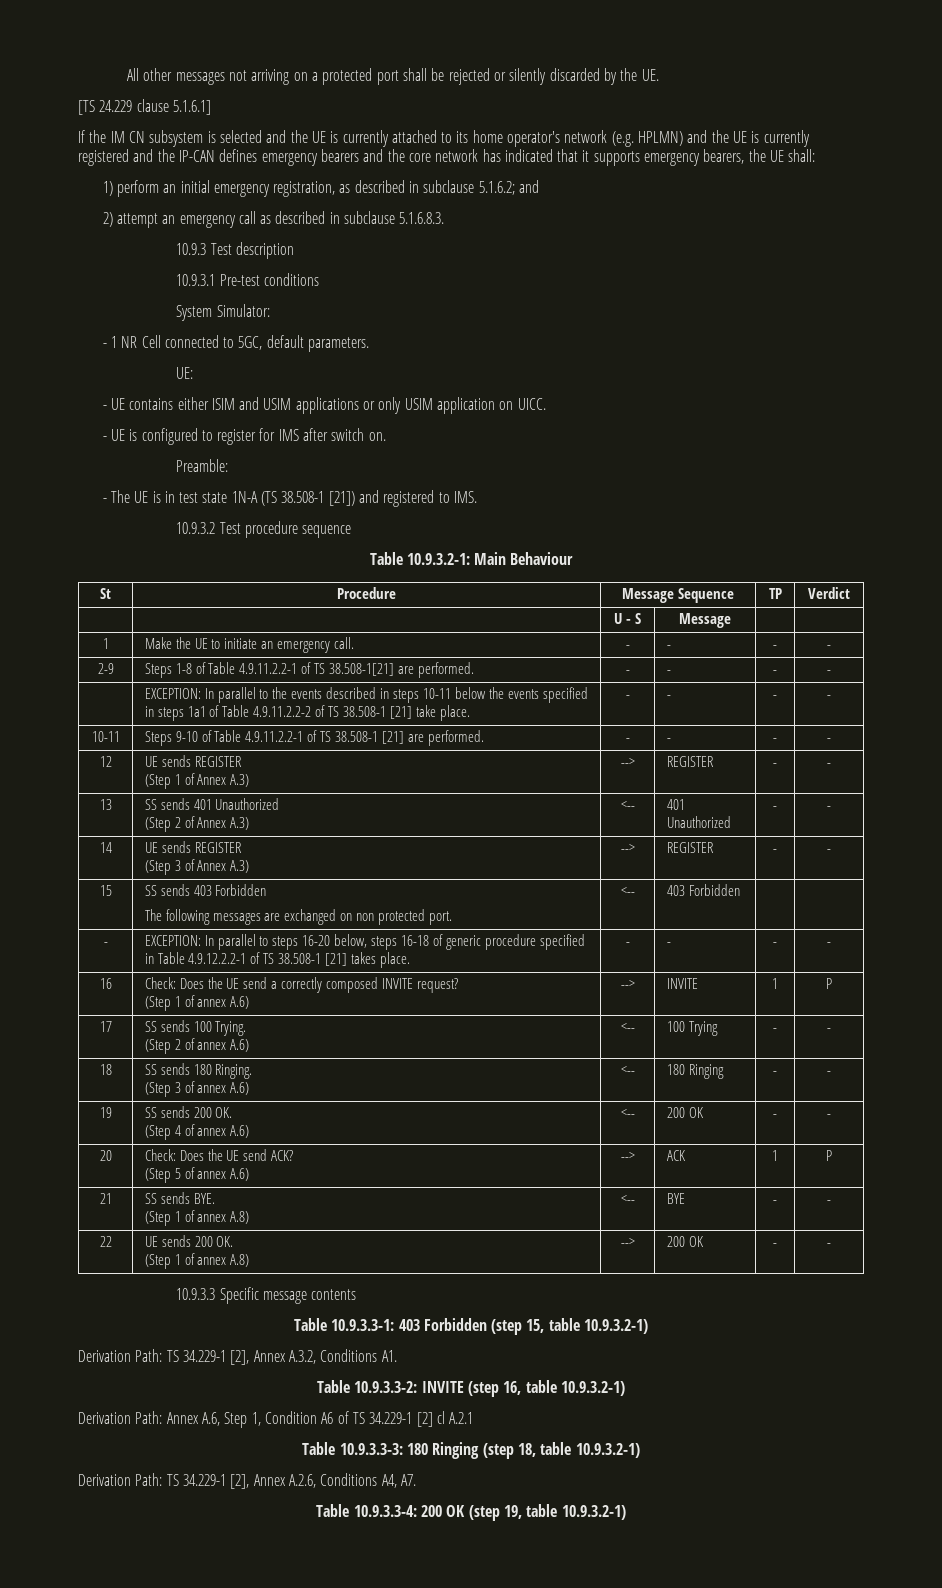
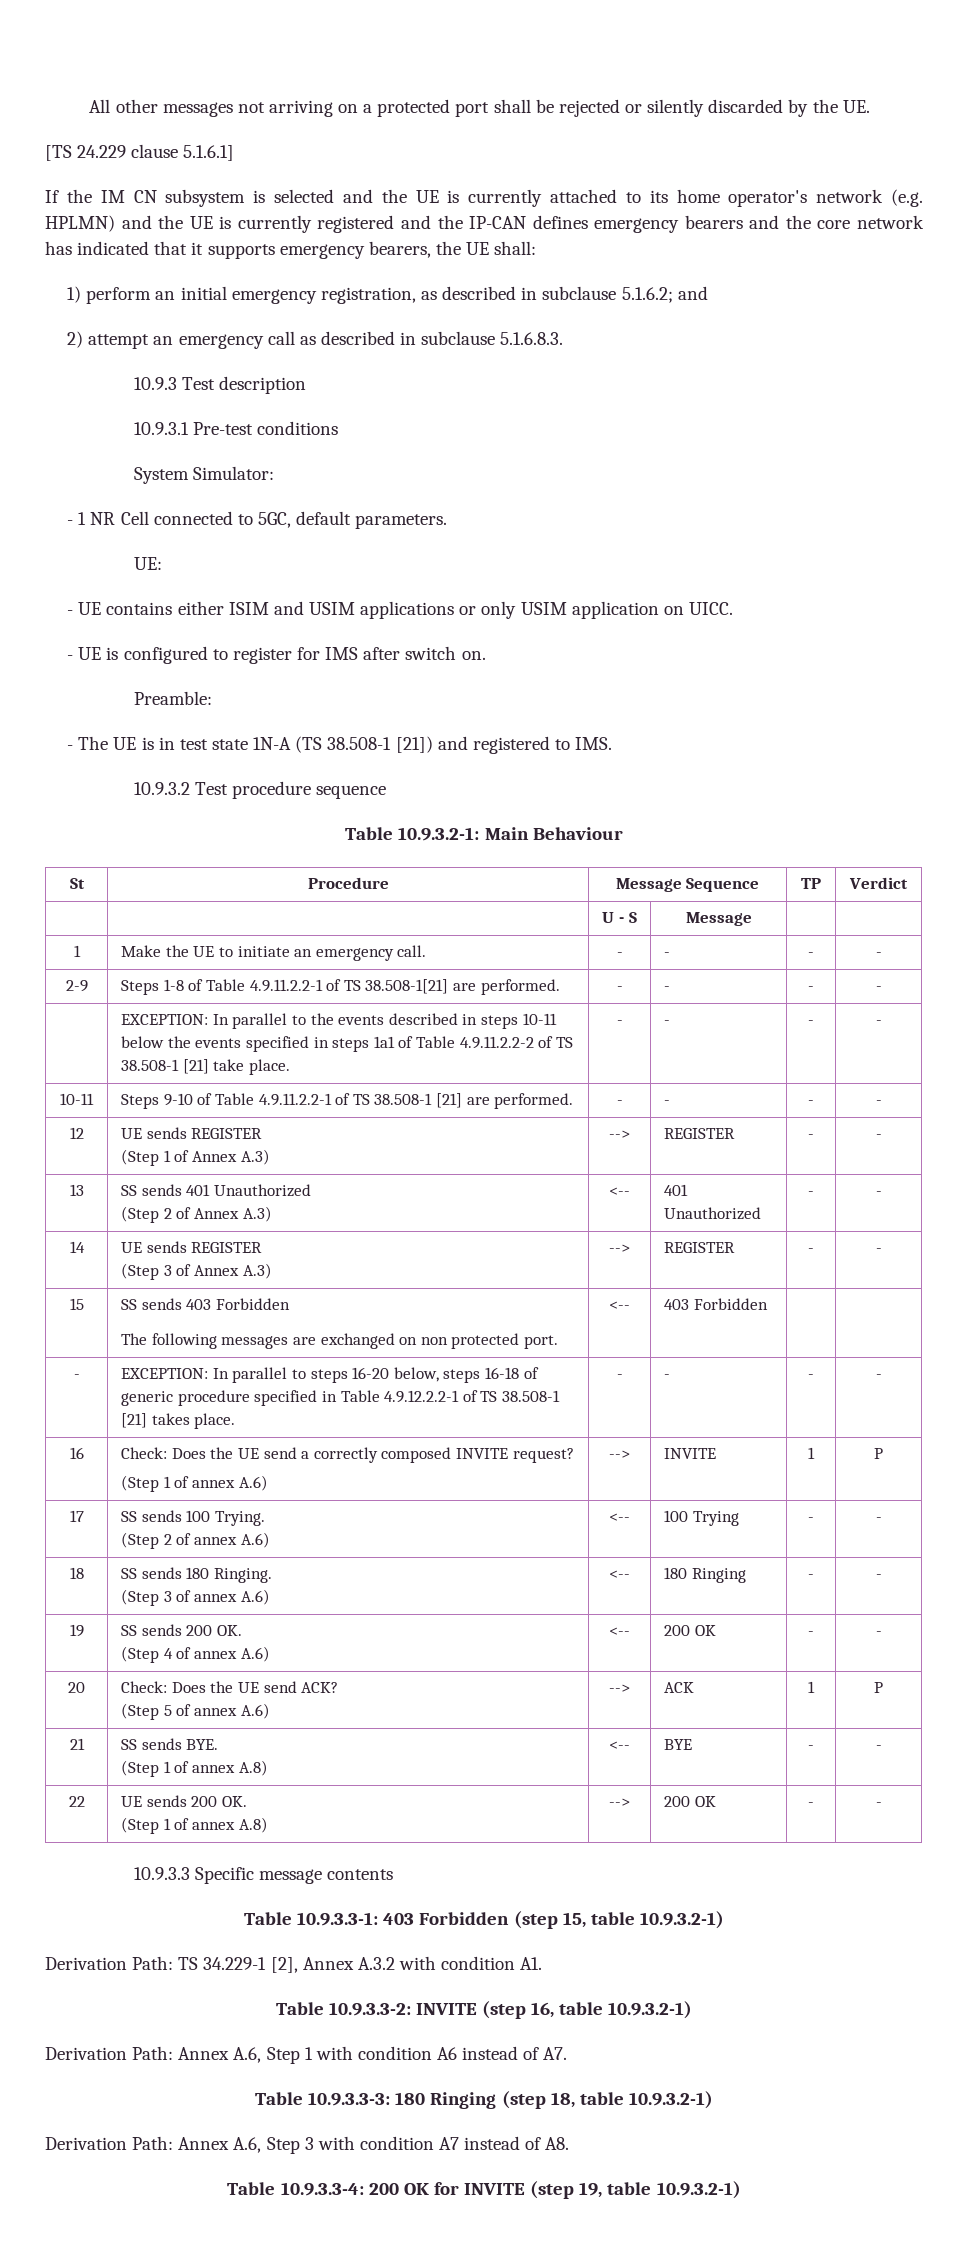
- Derivation Path: TS 34.229-1 [2], Annex A.3.2, Conditions A1.
+ Derivation Path: TS 34.229-1 [2], Annex A.3.2 with condition A1.
- Derivation Path: Annex A.6, Step 1, Condition A6 of TS 34.229-1 [2] cl A.2.1
+ Derivation Path: Annex A.6, Step 1 with condition A6 instead of A7.
- Derivation Path: TS 34.229-1 [2], Annex A.2.6, Conditions A4, A7.
+ Derivation Path: Annex A.6, Step 3 with condition A7 instead of A8.
- Table 10.9.3.3-4: 200 OK (step 19, table 10.9.3.2-1)
+ Table 10.9.3.3-4: 200 OK for INVITE (step 19, table 10.9.3.2-1)

